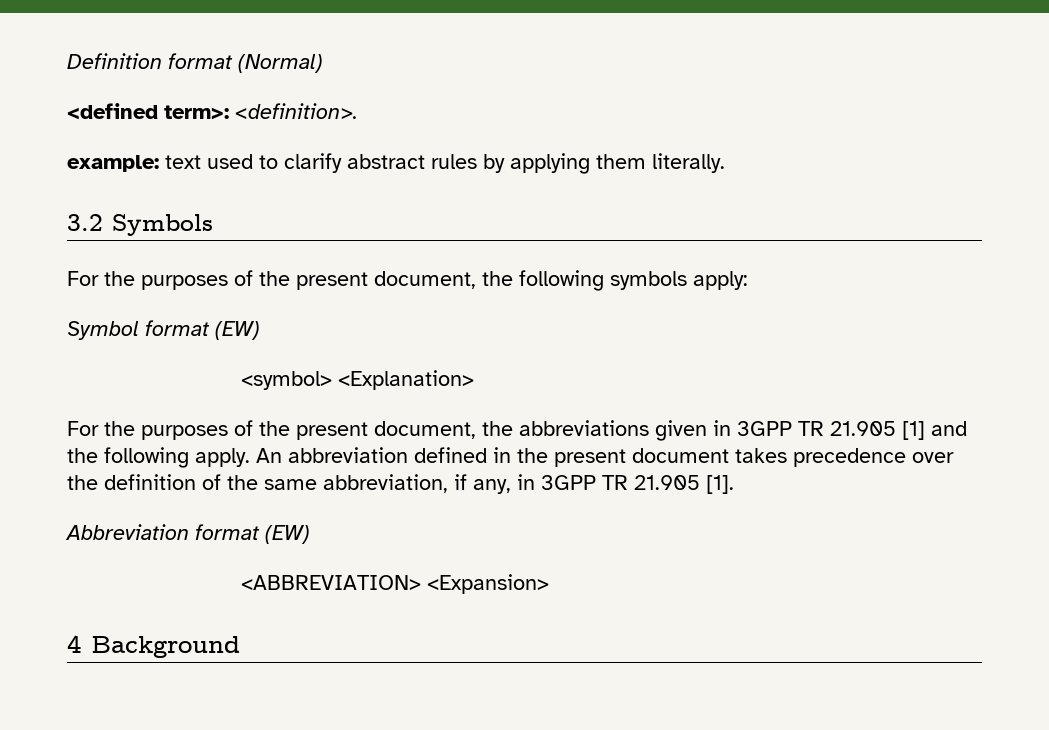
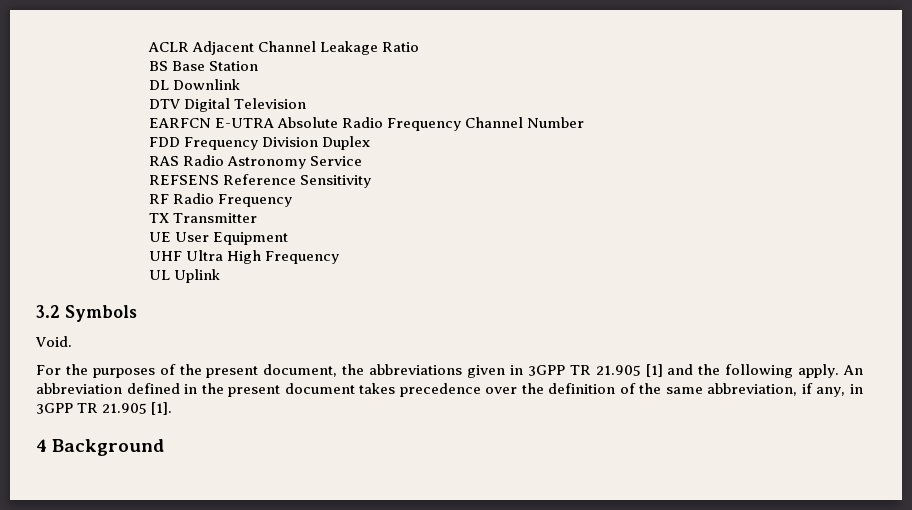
- Definition format (Normal)
- <defined term>: <definition>.
- example: text used to clarify abstract rules by applying them literally.
+ ACLR Adjacent Channel Leakage Ratio
+ BS Base Station
+ DL Downlink
+ DTV Digital Television
+ EARFCN E-UTRA Absolute Radio Frequency Channel Number
+ FDD Frequency Division Duplex
+ RAS Radio Astronomy Service
+ REFSENS Reference Sensitivity
+ RF Radio Frequency
+ TX Transmitter
+ UE User Equipment
+ UHF Ultra High Frequency
+ UL Uplink
  3.2 Symbols
- For the purposes of the present document, the following symbols apply:
- Symbol format (EW)
- <symbol> <Explanation>
+ Void.
- Abbreviation format (EW)
- <ABBREVIATION> <Expansion>

